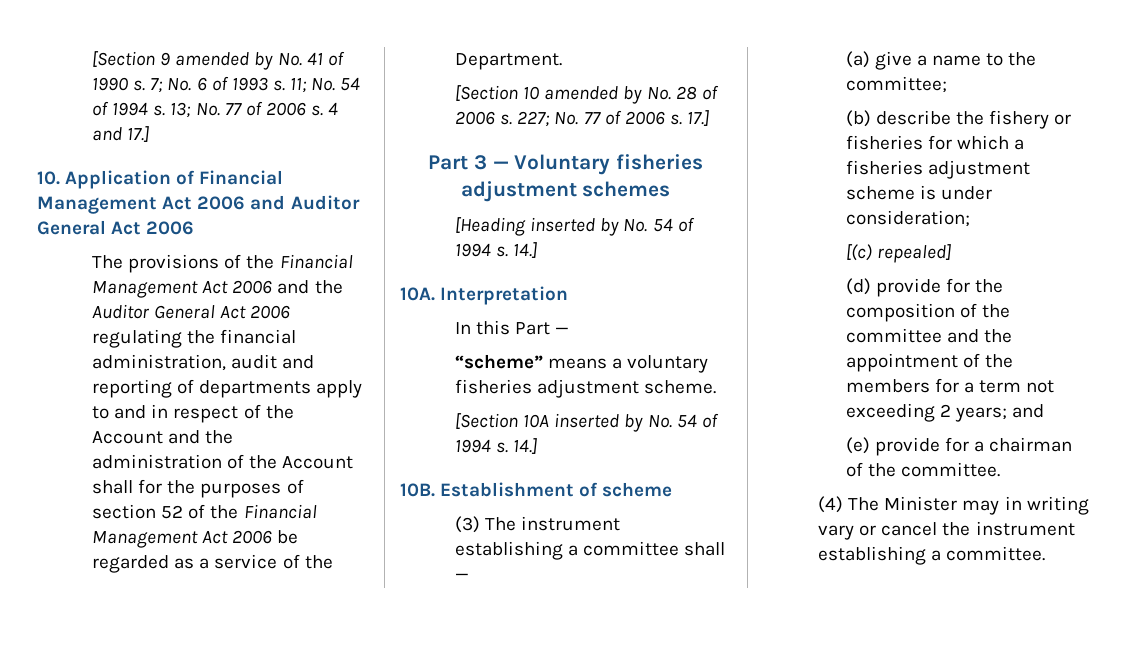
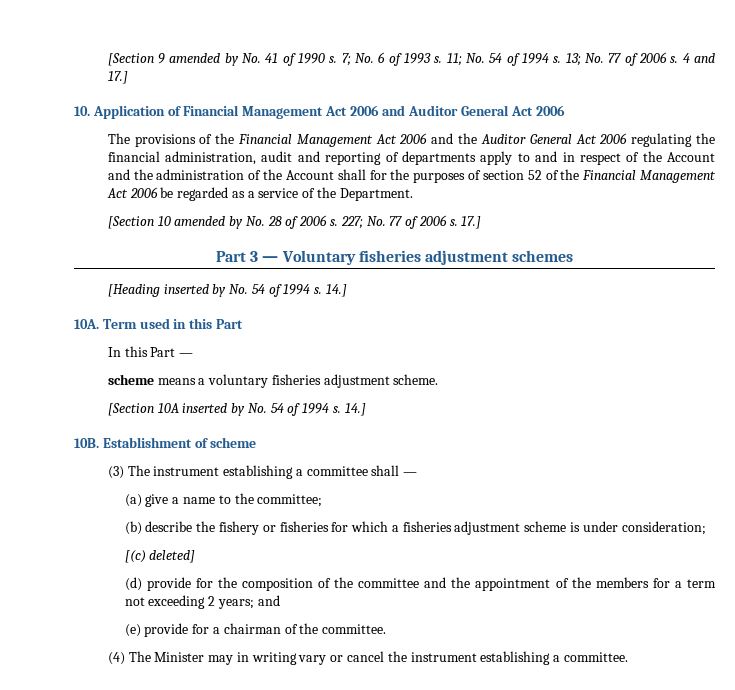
- Interpretation
+ Term used in this Part
- “scheme” means a voluntary fisheries adjustment scheme.
+ scheme means a voluntary fisheries adjustment scheme.
- [(c) repealed]
+ [(c) deleted]

